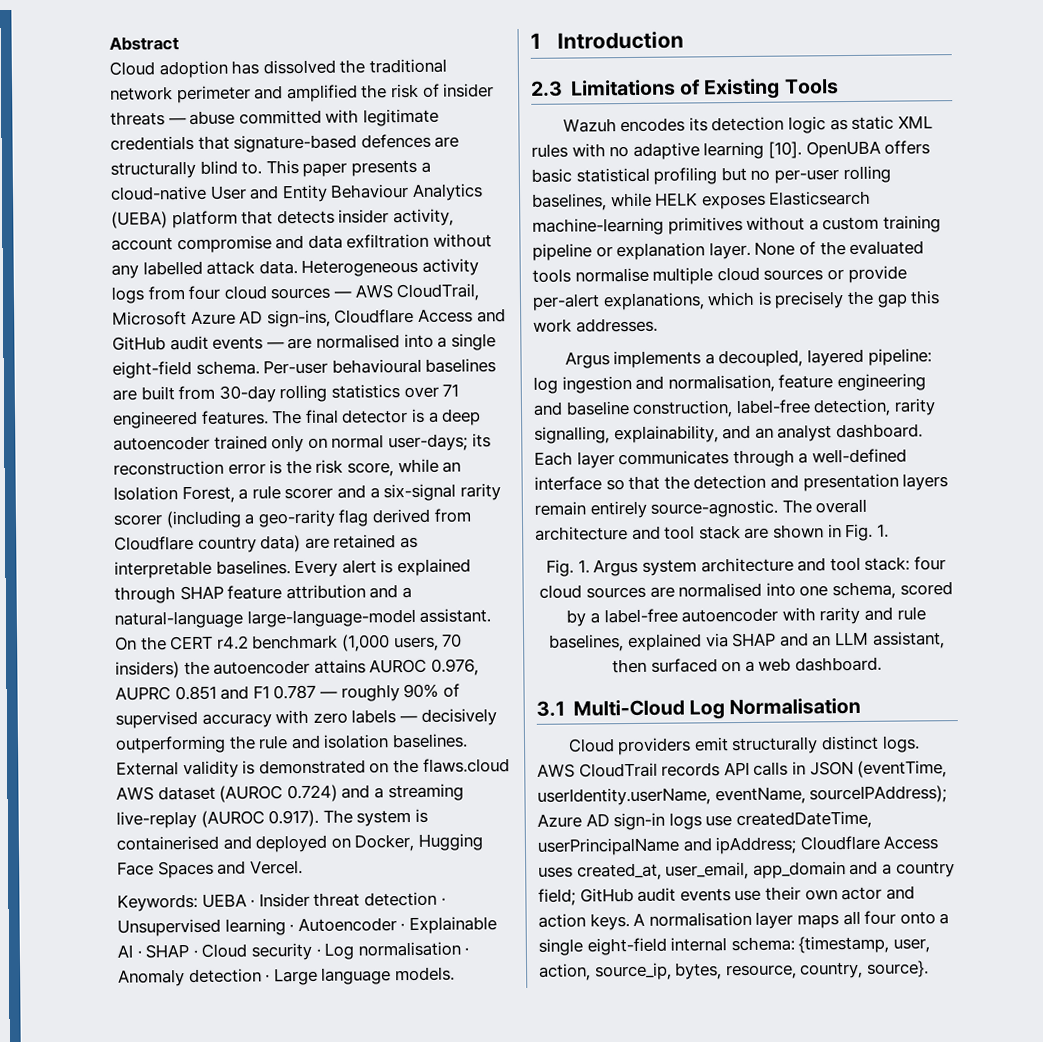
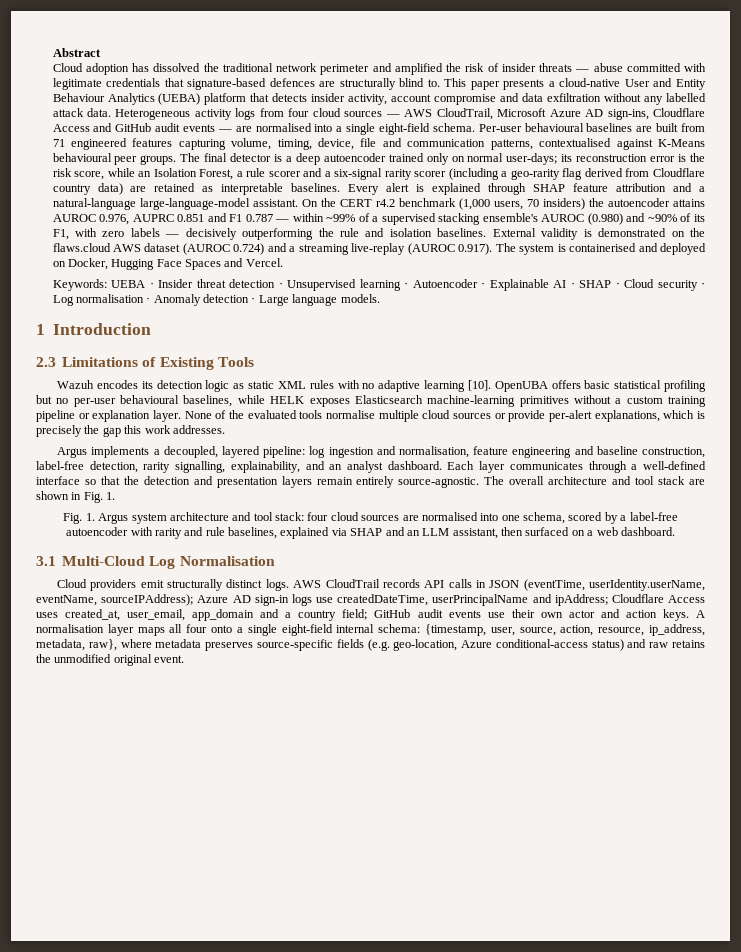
- Per-user behavioural baselines are built from 30-day rolling statistics over 71 engineered features.
+ Per-user behavioural baselines are built from 71 engineered features capturing volume, timing, device, file and communication patterns, contextualised against K-Means behavioural peer groups.
- On the CERT r4.2 benchmark (1,000 users, 70 insiders) the autoencoder attains AUROC 0.976, AUPRC 0.851 and F1 0.787 — roughly 90% of supervised accuracy with zero labels — decisively outperforming the rule and isolation baselines.
+ On the CERT r4.2 benchmark (1,000 users, 70 insiders) the autoencoder attains AUROC 0.976, AUPRC 0.851 and F1 0.787 — within ~99% of a supervised stacking ensemble's AUROC (0.980) and ~90% of its F1, with zero labels — decisively outperforming the rule and isolation baselines.
- OpenUBA offers basic statistical profiling but no per-user rolling baselines, while HELK exposes Elasticsearch machine-learning primitives without a custom training pipeline or explanation layer.
+ OpenUBA offers basic statistical profiling but no per-user behavioural baselines, while HELK exposes Elasticsearch machine-learning primitives without a custom training pipeline or explanation layer.
- A normalisation layer maps all four onto a single eight-field internal schema: {timestamp, user, action, source_ip, bytes, resource, country, source}.
+ A normalisation layer maps all four onto a single eight-field internal schema: {timestamp, user, source, action, resource, ip_address, metadata, raw}, where metadata preserves source-specific fields (e.g. geo-location, Azure conditional-access status) and raw retains the unmodified original event.

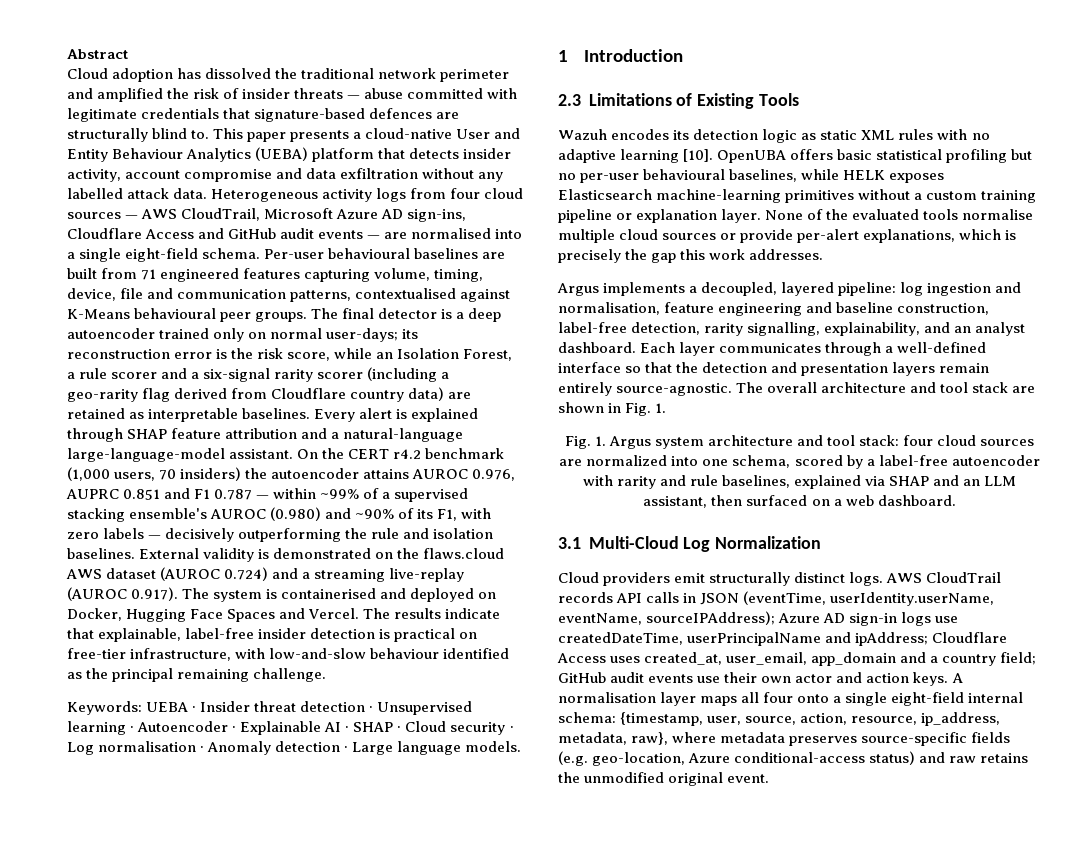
+ The results indicate that explainable, label-free insider detection is practical on free-tier infrastructure, with low-and-slow behaviour identified as the principal remaining challenge.
- Fig. 1. Argus system architecture and tool stack: four cloud sources are normalised into one schema, scored by a label-free autoencoder with rarity and rule baselines, explained via SHAP and an LLM assistant, then surfaced on a web dashboard.
+ Fig. 1. Argus system architecture and tool stack: four cloud sources are normalized into one schema, scored by a label-free autoencoder with rarity and rule baselines, explained via SHAP and an LLM assistant, then surfaced on a web dashboard.
- 3.1 Multi-Cloud Log Normalisation
+ 3.1 Multi-Cloud Log Normalization

